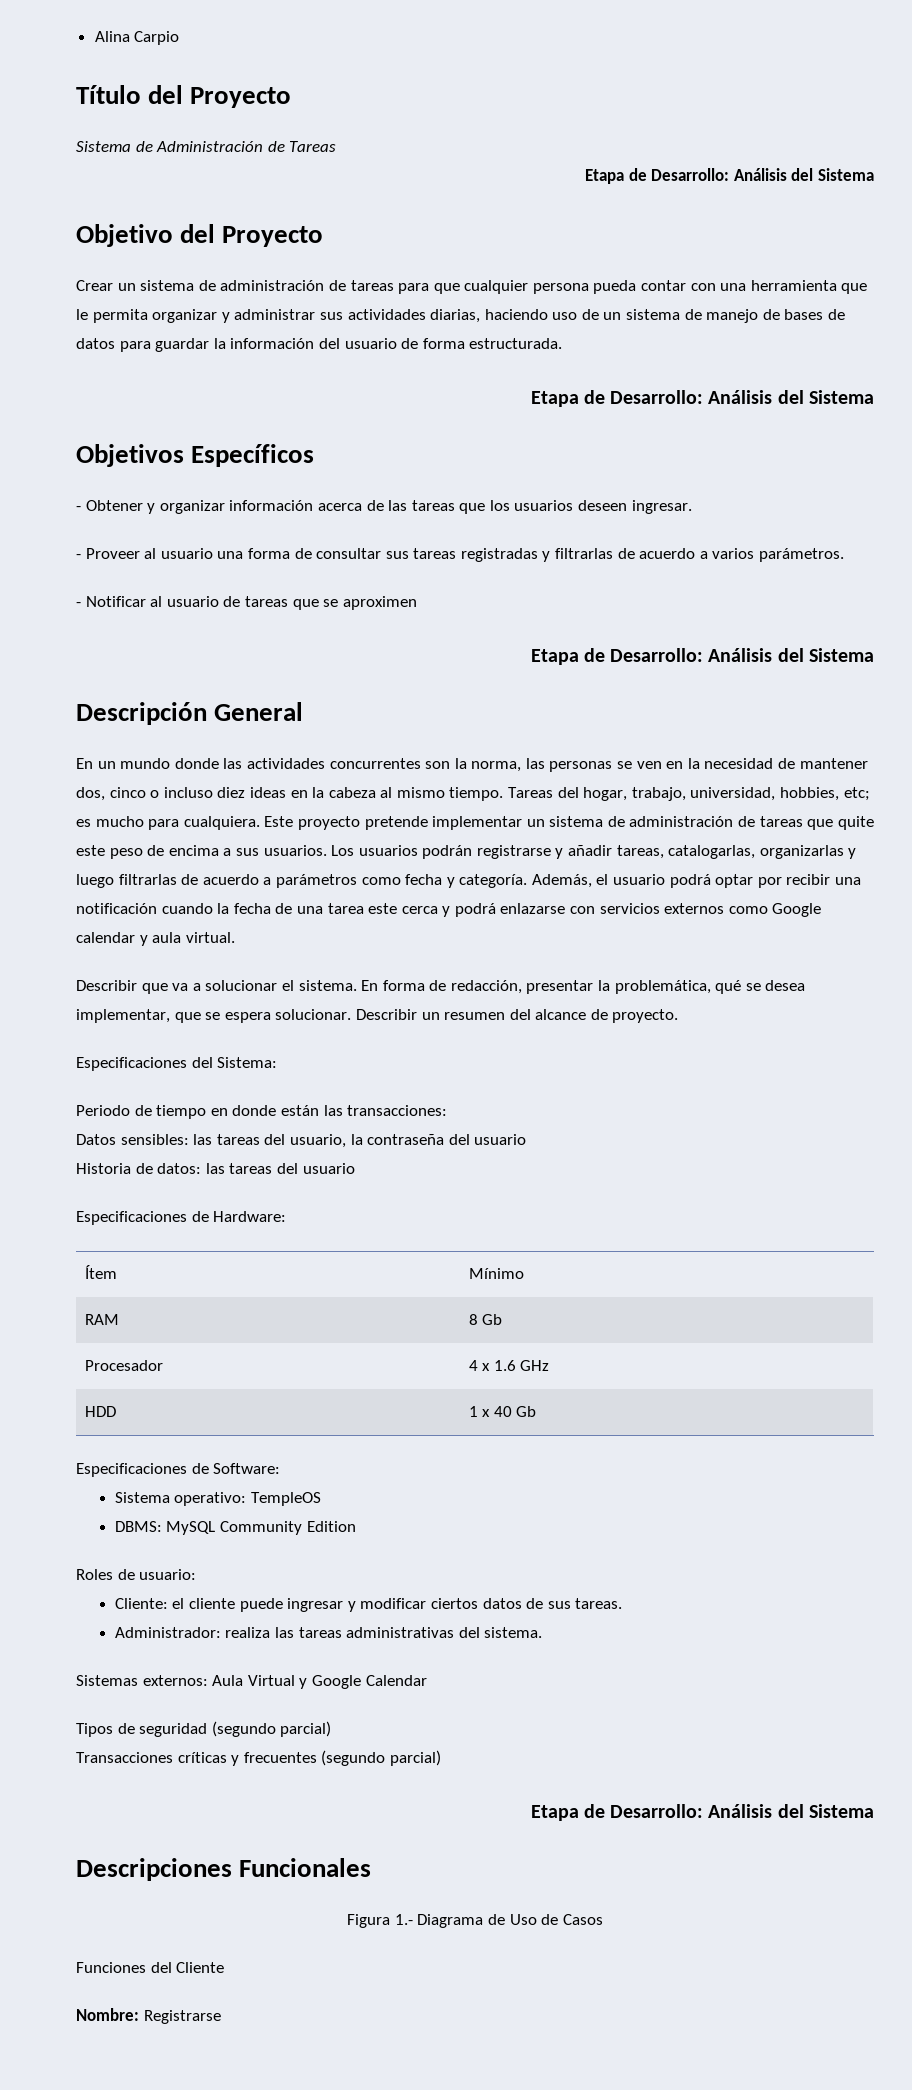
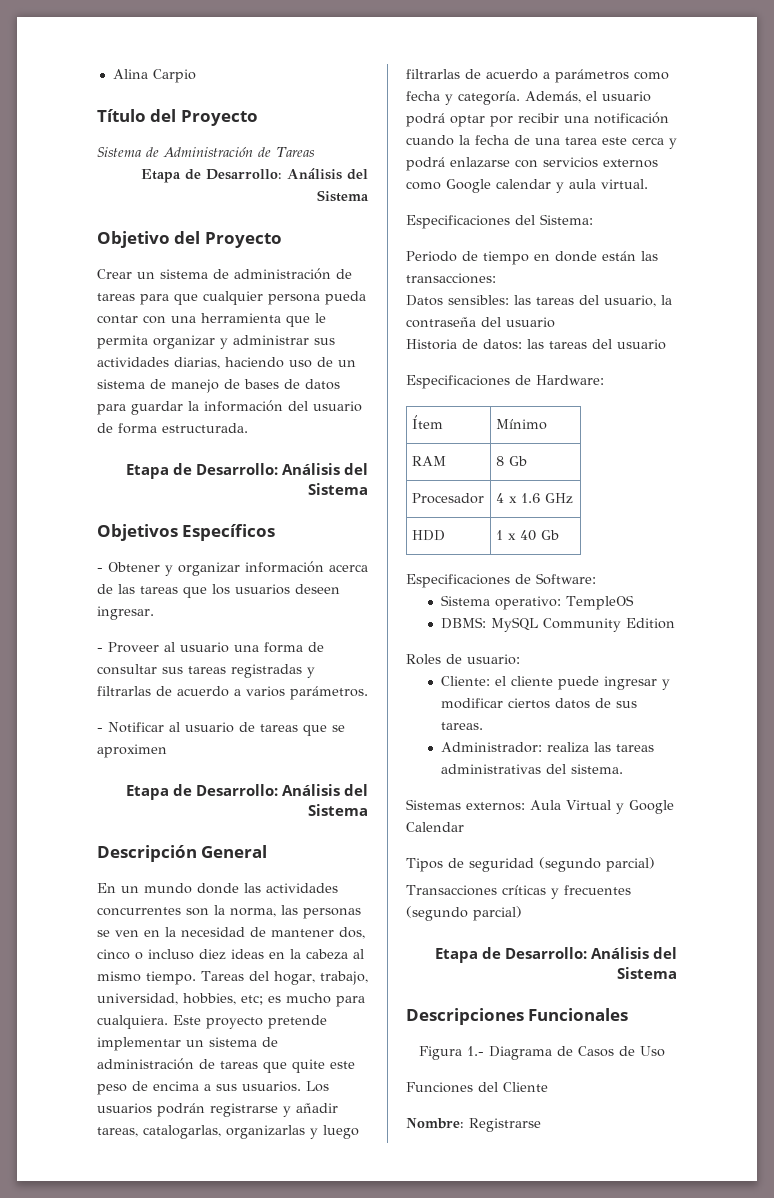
- Describir que va a solucionar el sistema. En forma de redacción, presentar la problemática, qué se desea implementar, que se espera solucionar. Describir un resumen del alcance de proyecto.
- Figura 1.- Diagrama de Uso de Casos
+ Figura 1.- Diagrama de Casos de Uso

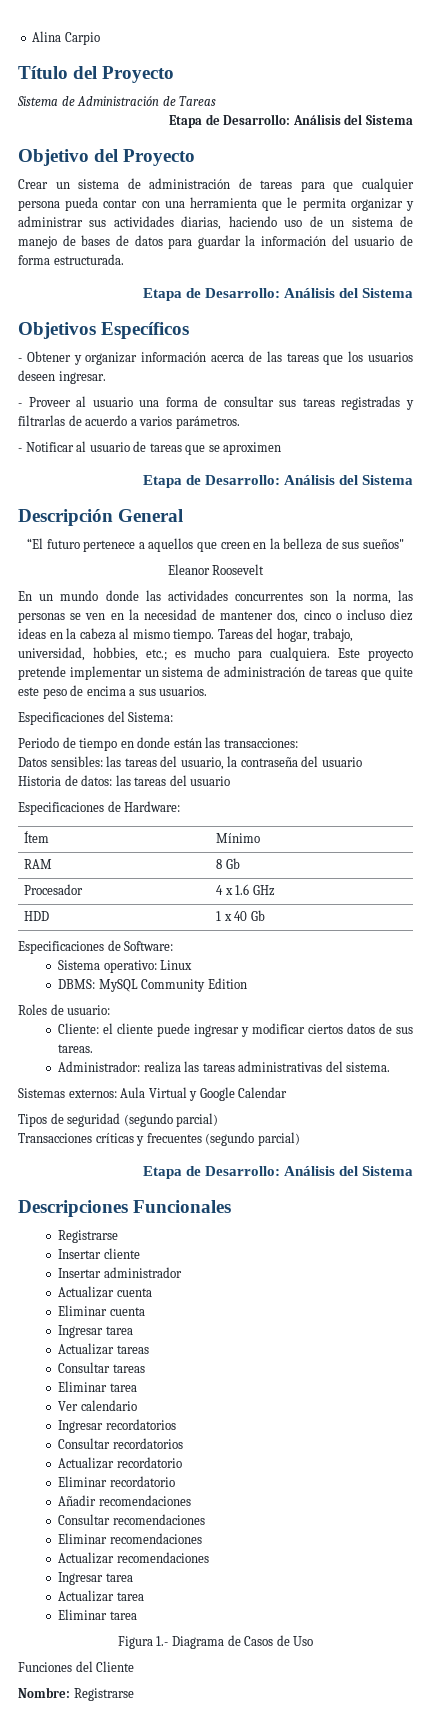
+ “El futuro pertenece a aquellos que creen en la belleza de sus sueños"
+ Eleanor Roosevelt
- Tareas del hogar, trabajo, universidad, hobbies, etc; es mucho para cualquiera.
+ Tareas del hogar, trabajo, universidad, hobbies, etc.; es mucho para cualquiera.
- Los usuarios podrán registrarse y añadir tareas, catalogarlas, organizarlas y luego filtrarlas de acuerdo a parámetros como fecha y categoría. Además, el usuario podrá optar por recibir una notificación cuando la fecha de una tarea este cerca y podrá enlazarse con servicios externos como Google calendar y aula virtual.
- Sistema operativo: TempleOS
+ Sistema operativo: Linux
  Descripciones Funcionales
+ Registrarse
+ Insertar cliente
+ Insertar administrador
+ Actualizar cuenta
+ Eliminar cuenta
+ Ingresar tarea
+ Actualizar tareas
+ Consultar tareas
+ Eliminar tarea
+ Ver calendario
+ Ingresar recordatorios
+ Consultar recordatorios
+ Actualizar recordatorio
+ Eliminar recordatorio
+ Añadir recomendaciones
+ Consultar recomendaciones
+ Eliminar recomendaciones
+ Actualizar recomendaciones
+ Ingresar tarea
+ Actualizar tarea
+ Eliminar tarea

